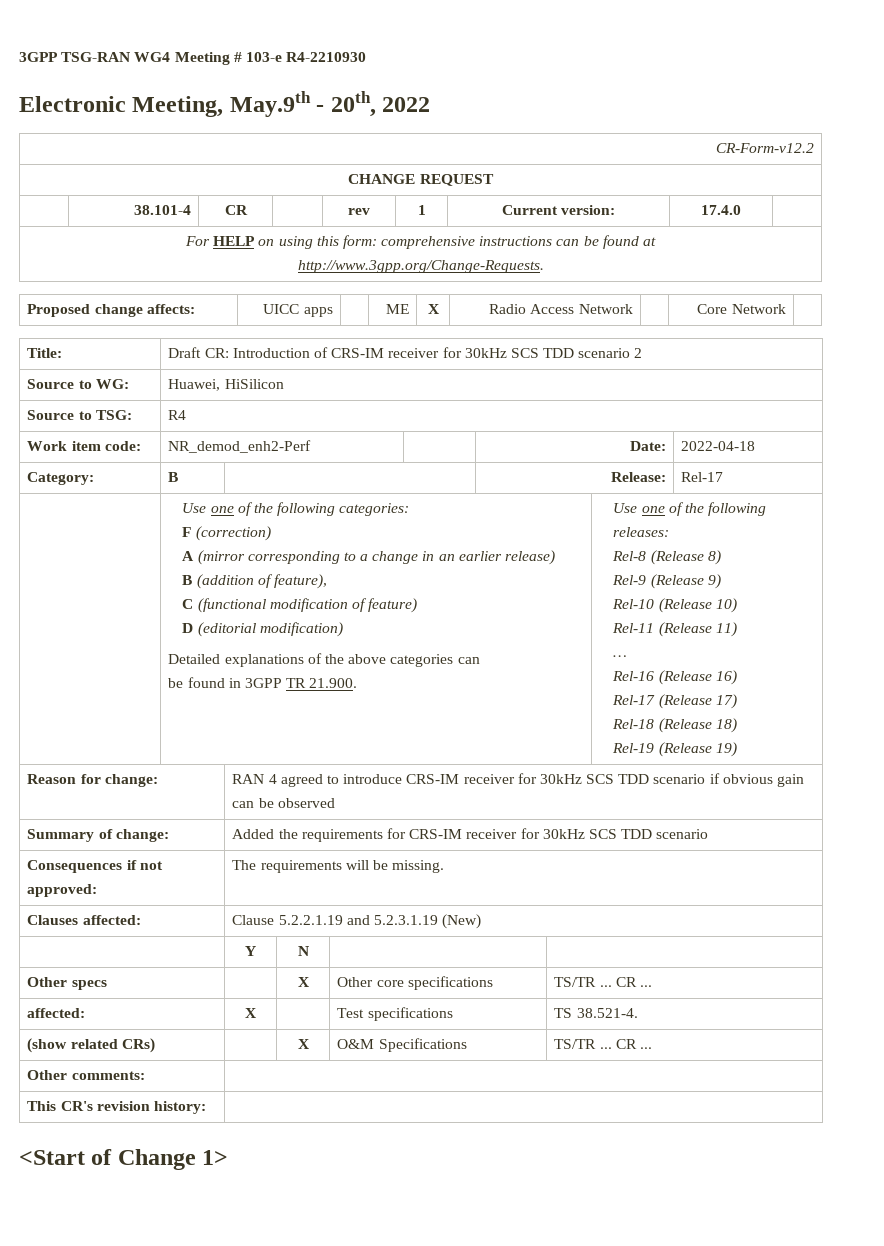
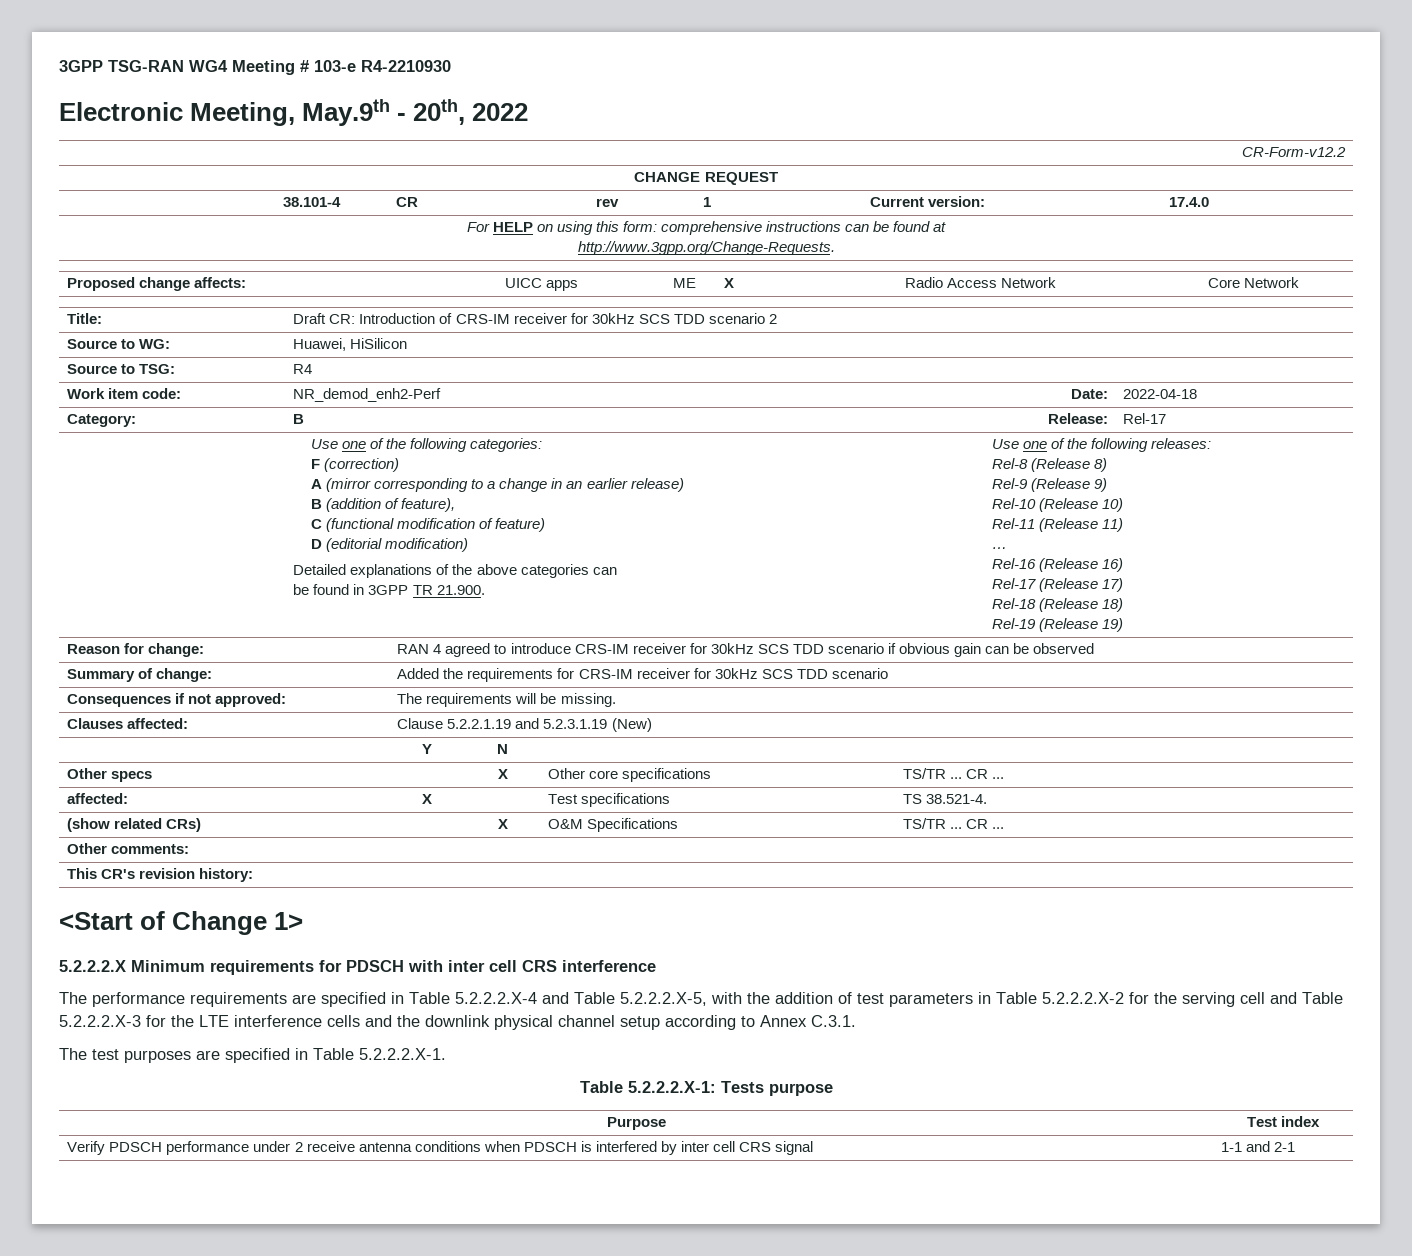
+ 5.2.2.2.X Minimum requirements for PDSCH with inter cell CRS interference
+ The performance requirements are specified in Table 5.2.2.2.X-4 and Table 5.2.2.2.X-5, with the addition of test parameters in Table 5.2.2.2.X-2 for the serving cell and Table 5.2.2.2.X-3 for the LTE interference cells and the downlink physical channel setup according to Annex C.3.1.
+ The test purposes are specified in Table 5.2.2.2.X-1.
+ Table 5.2.2.2.X-1: Tests purpose
+ Purpose | Test index
+ Verify PDSCH performance under 2 receive antenna conditions when PDSCH is interfered by inter cell CRS signal | 1-1 and 2-1

